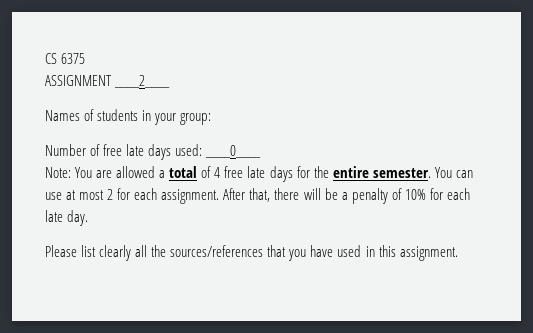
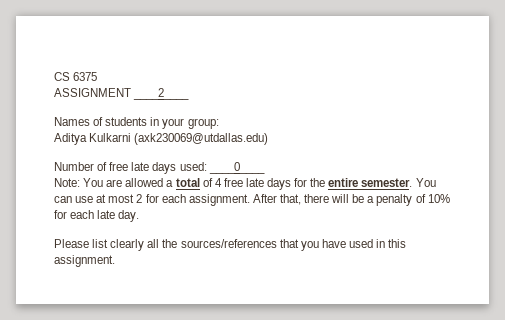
+ Aditya Kulkarni (axk230069@utdallas.edu)

